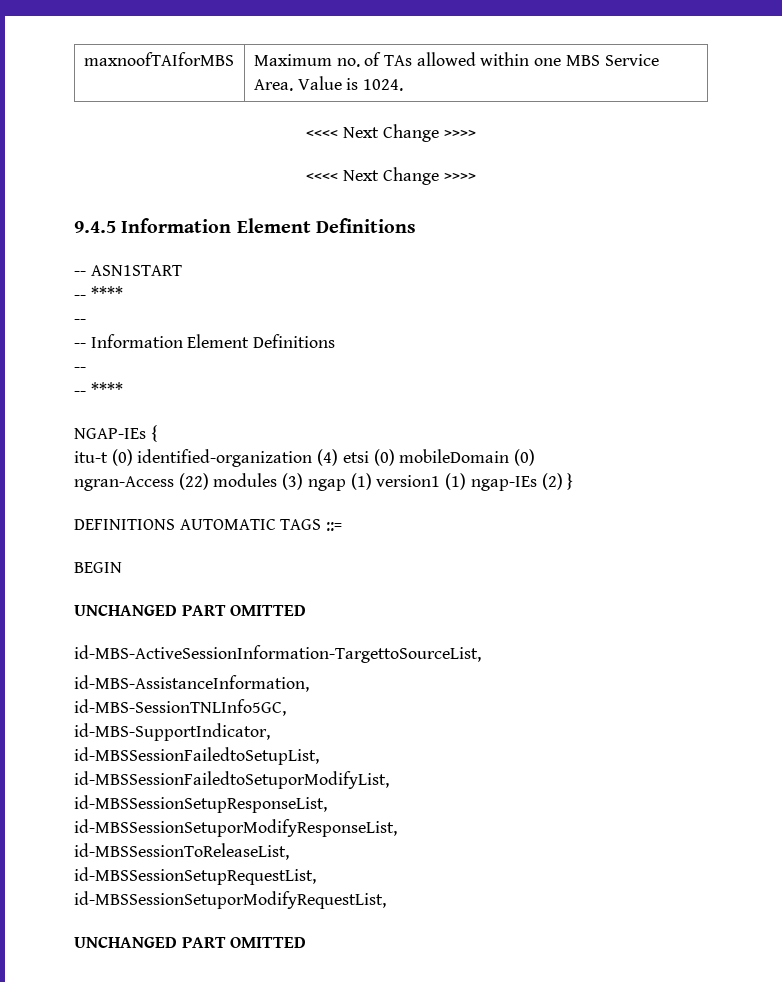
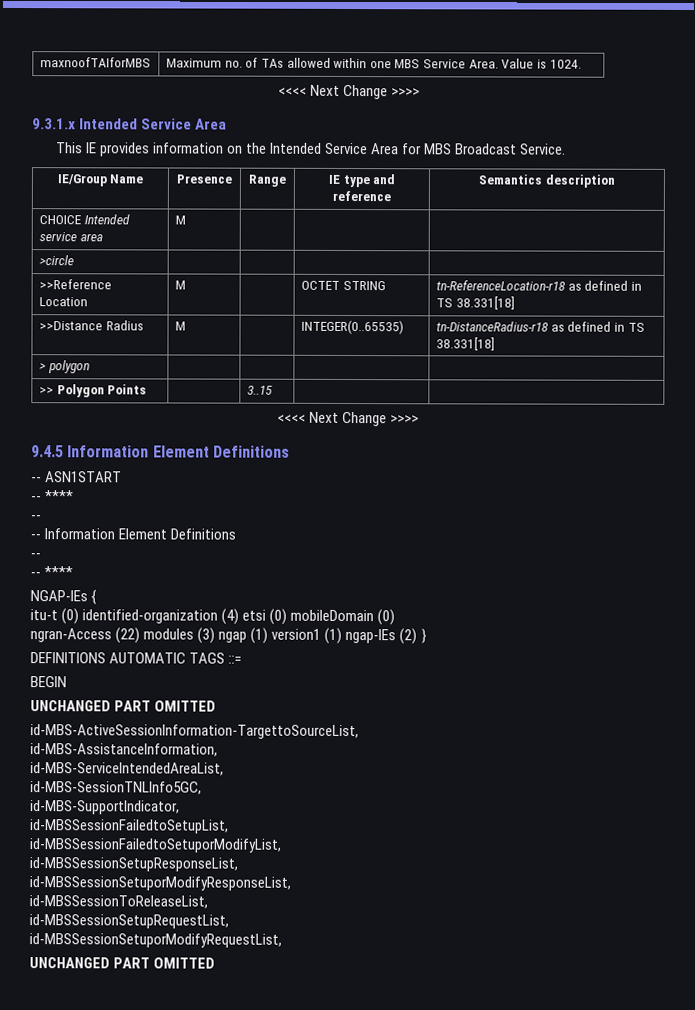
+ 9.3.1.x Intended Service Area
+ This IE provides information on the Intended Service Area for MBS Broadcast Service.
+ IE/Group Name | Presence | Range | IE type and reference | Semantics description
+ CHOICE Intended service area | M | | |
+ >circle | | | |
+ >>Reference Location | M | | OCTET STRING | tn-ReferenceLocation-r18 as defined in TS 38.331[18]
+ >>Distance Radius | M | | INTEGER(0..65535) | tn-DistanceRadius-r18 as defined in TS 38.331[18]
+ > polygon | | | |
+ >> Polygon Points | | 3..15 | |
+ id-MBS-ServiceIntendedAreaList,

